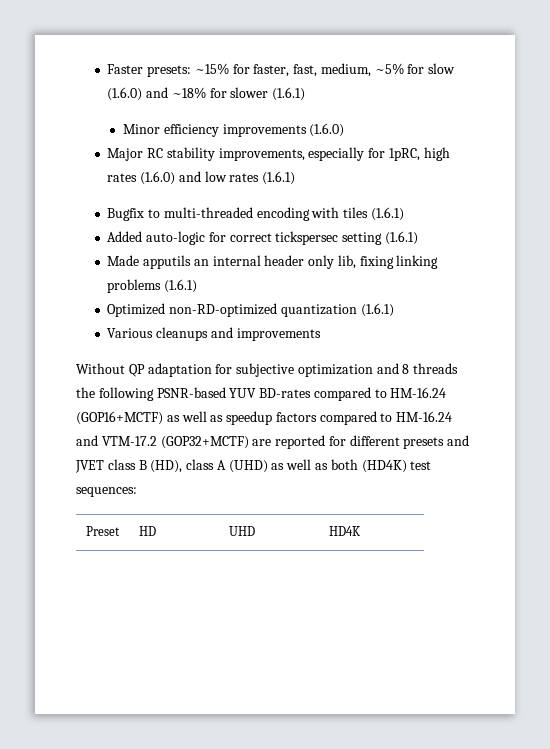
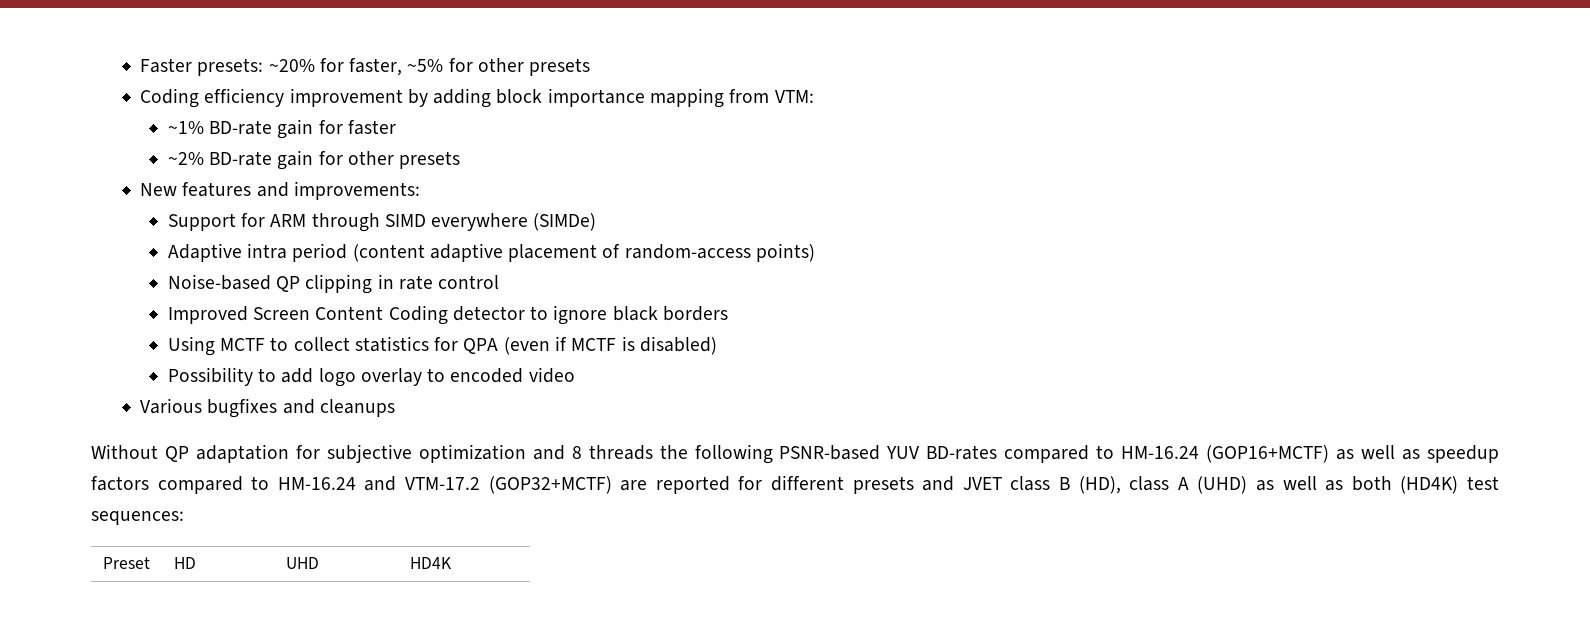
- Faster presets: ~15% for faster, fast, medium, ~5% for slow (1.6.0) and ~18% for slower (1.6.1)
- Minor efficiency improvements (1.6.0)
- Major RC stability improvements, especially for 1pRC, high rates (1.6.0) and low rates (1.6.1)
- Bugfix to multi-threaded encoding with tiles (1.6.1)
- Added auto-logic for correct tickspersec setting (1.6.1)
- Made apputils an internal header only lib, fixing linking problems (1.6.1)
- Optimized non-RD-optimized quantization (1.6.1)
+ Faster presets: ~20% for faster, ~5% for other presets
+ Coding efficiency improvement by adding block importance mapping from VTM:
+ ~1% BD-rate gain for faster
+ ~2% BD-rate gain for other presets
+ New features and improvements:
+ Support for ARM through SIMD everywhere (SIMDe)
+ Adaptive intra period (content adaptive placement of random-access points)
+ Noise-based QP clipping in rate control
+ Improved Screen Content Coding detector to ignore black borders
+ Using MCTF to collect statistics for QPA (even if MCTF is disabled)
+ Possibility to add logo overlay to encoded video
- Various cleanups and improvements
+ Various bugfixes and cleanups

